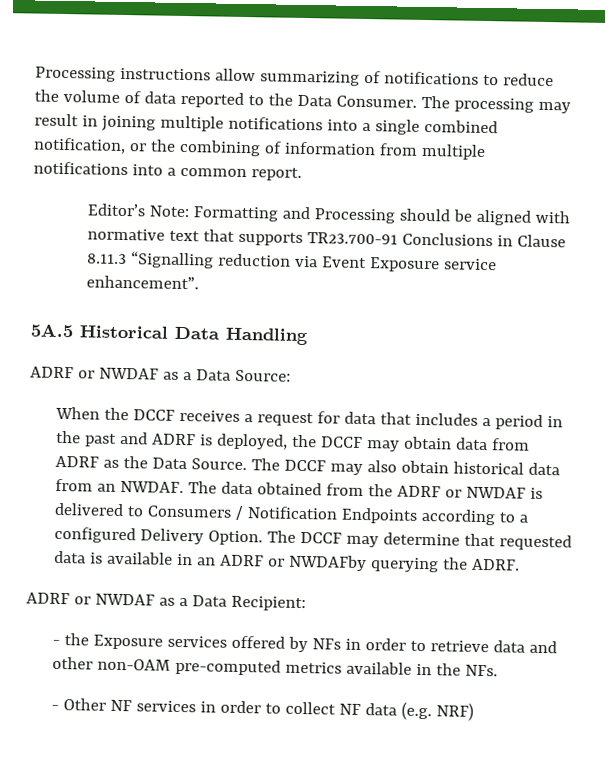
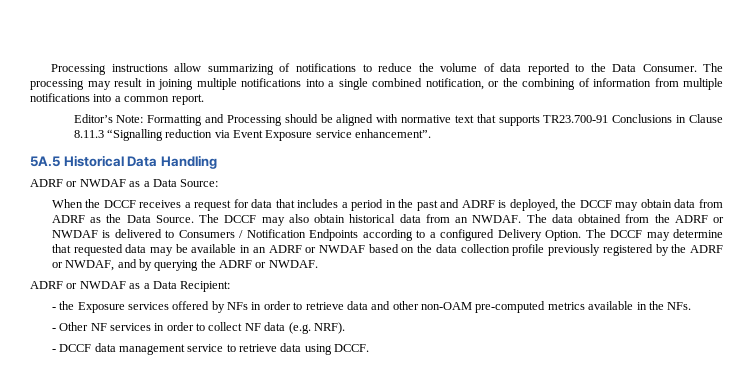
- The DCCF may determine that requested data is available in an ADRF or NWDAFby querying the ADRF.
+ The DCCF may determine that requested data may be available in an ADRF or NWDAF based on the data collection profile previously registered by the ADRF or NWDAF, and by querying the ADRF or NWDAF.
- - Other NF services in order to collect NF data (e.g. NRF)
+ - Other NF services in order to collect NF data (e.g. NRF).
+ - DCCF data management service to retrieve data using DCCF.

